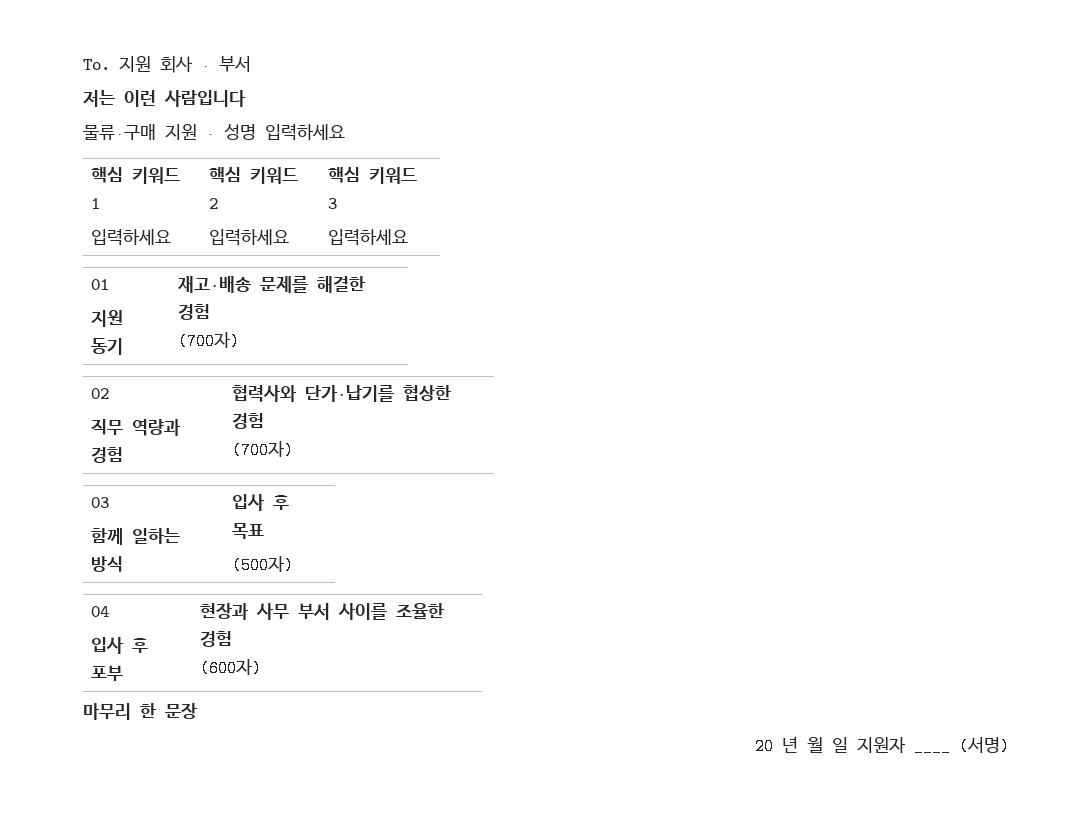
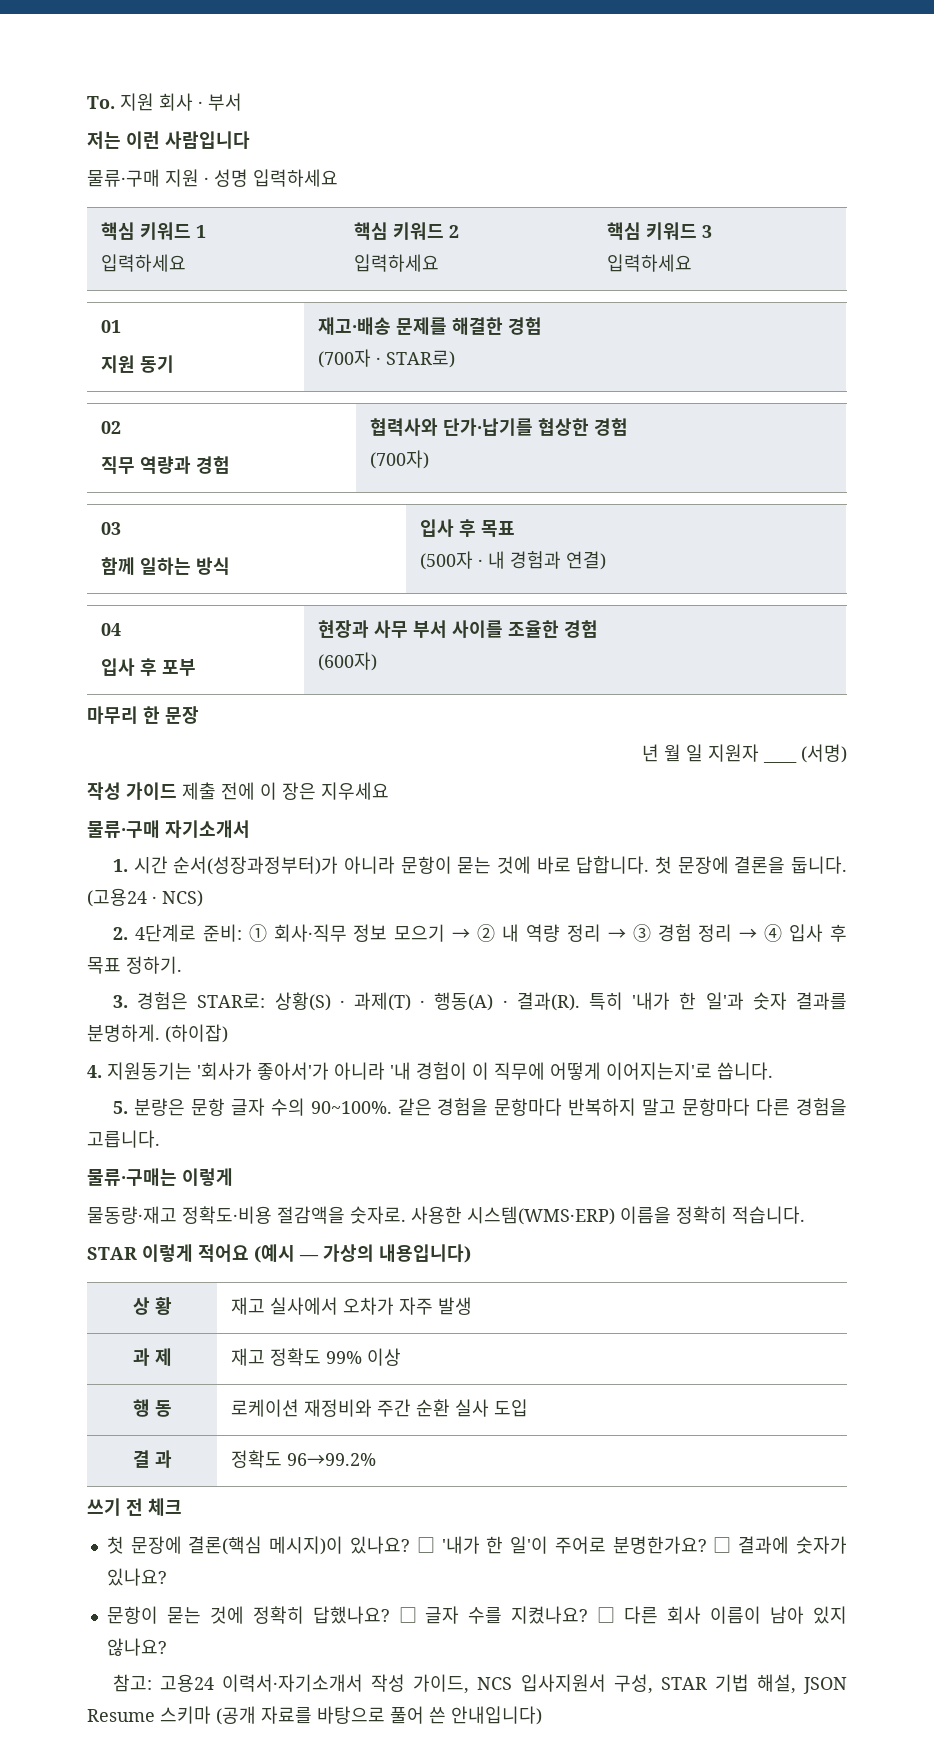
  01
  지원 동기 | 재고·배송 문제를 해결한 경험
- (700자)
+ (700자 · STAR로)
  03
  함께 일하는 방식 | 입사 후 목표
- (500자)
+ (500자 · 내 경험과 연결)
- 20 년 월 일 지원자 ____ (서명)
+ 년 월 일 지원자 ____ (서명)
+ 작성 가이드 제출 전에 이 장은 지우세요
+ 물류·구매 자기소개서
+ 1. 시간 순서(성장과정부터)가 아니라 문항이 묻는 것에 바로 답합니다. 첫 문장에 결론을 둡니다. (고용24 · NCS)
+ 2. 4단계로 준비: ① 회사·직무 정보 모으기 → ② 내 역량 정리 → ③ 경험 정리 → ④ 입사 후 목표 정하기.
+ 3. 경험은 STAR로: 상황(S) · 과제(T) · 행동(A) · 결과(R). 특히 '내가 한 일'과 숫자 결과를 분명하게. (하이잡)
+ 4. 지원동기는 '회사가 좋아서'가 아니라 '내 경험이 이 직무에 어떻게 이어지는지'로 씁니다.
+ 5. 분량은 문항 글자 수의 90~100%. 같은 경험을 문항마다 반복하지 말고 문항마다 다른 경험을 고릅니다.
+ 물류·구매는 이렇게
+ 물동량·재고 정확도·비용 절감액을 숫자로. 사용한 시스템(WMS·ERP) 이름을 정확히 적습니다.
+ STAR 이렇게 적어요 (예시 — 가상의 내용입니다)
+ 상 황 | 재고 실사에서 오차가 자주 발생
+ 과 제 | 재고 정확도 99% 이상
+ 행 동 | 로케이션 재정비와 주간 순환 실사 도입
+ 결 과 | 정확도 96→99.2%
+ 쓰기 전 체크
+ 첫 문장에 결론(핵심 메시지)이 있나요? □ '내가 한 일'이 주어로 분명한가요? □ 결과에 숫자가 있나요?
+ 문항이 묻는 것에 정확히 답했나요? □ 글자 수를 지켰나요? □ 다른 회사 이름이 남아 있지 않나요?
+ 참고: 고용24 이력서·자기소개서 작성 가이드, NCS 입사지원서 구성, STAR 기법 해설, JSON Resume 스키마 (공개 자료를 바탕으로 풀어 쓴 안내입니다)

